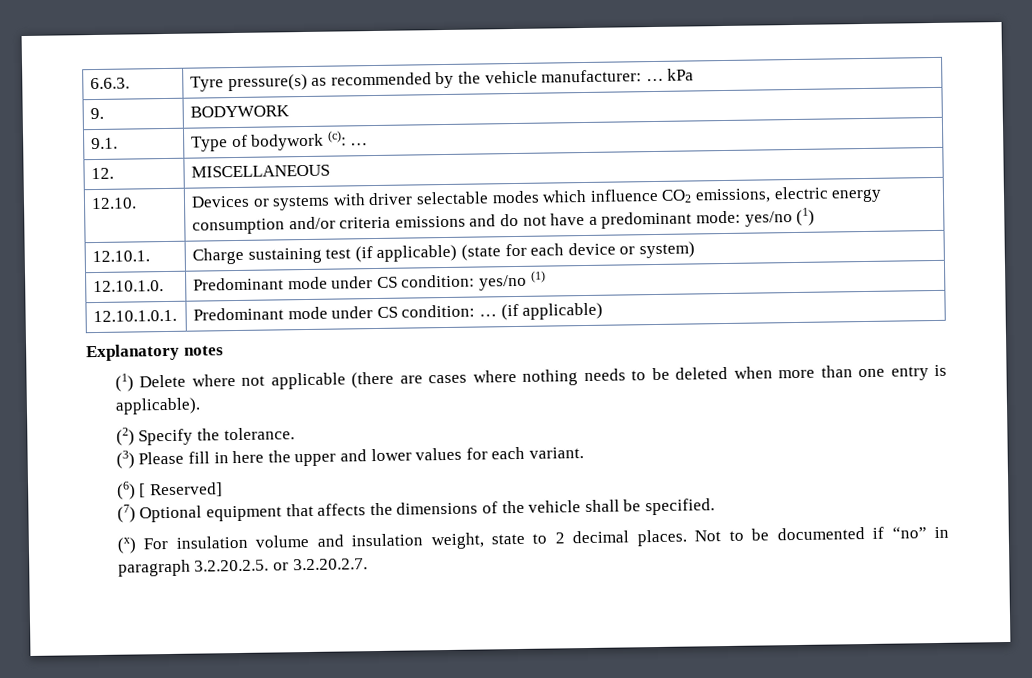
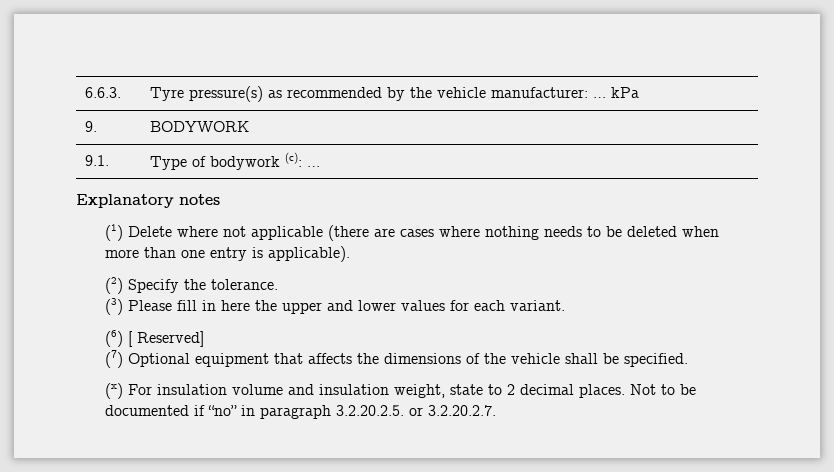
- 12. | MISCELLANEOUS
- 12.10. | Devices or systems with driver selectable modes which influence CO2 emissions, electric energy consumption and/or criteria emissions and do not have a predominant mode: yes/no (1)
- 12.10.1. | Charge sustaining test (if applicable) (state for each device or system)
- 12.10.1.0. | Predominant mode under CS condition: yes/no (1)
- 12.10.1.0.1. | Predominant mode under CS condition: … (if applicable)

